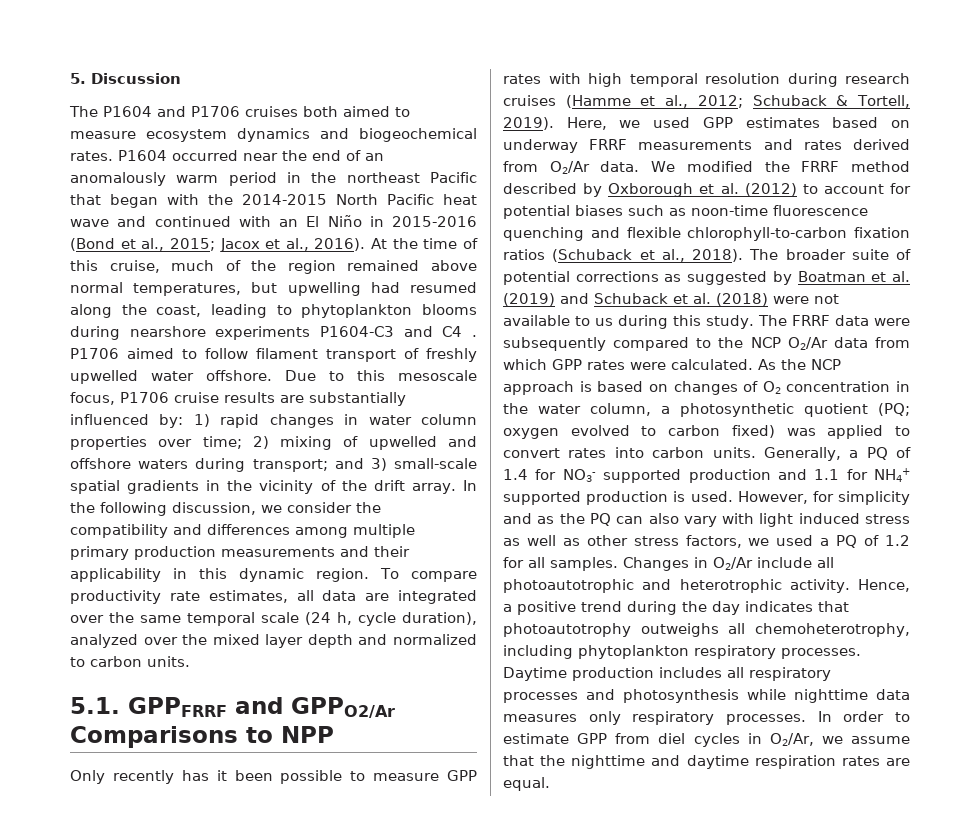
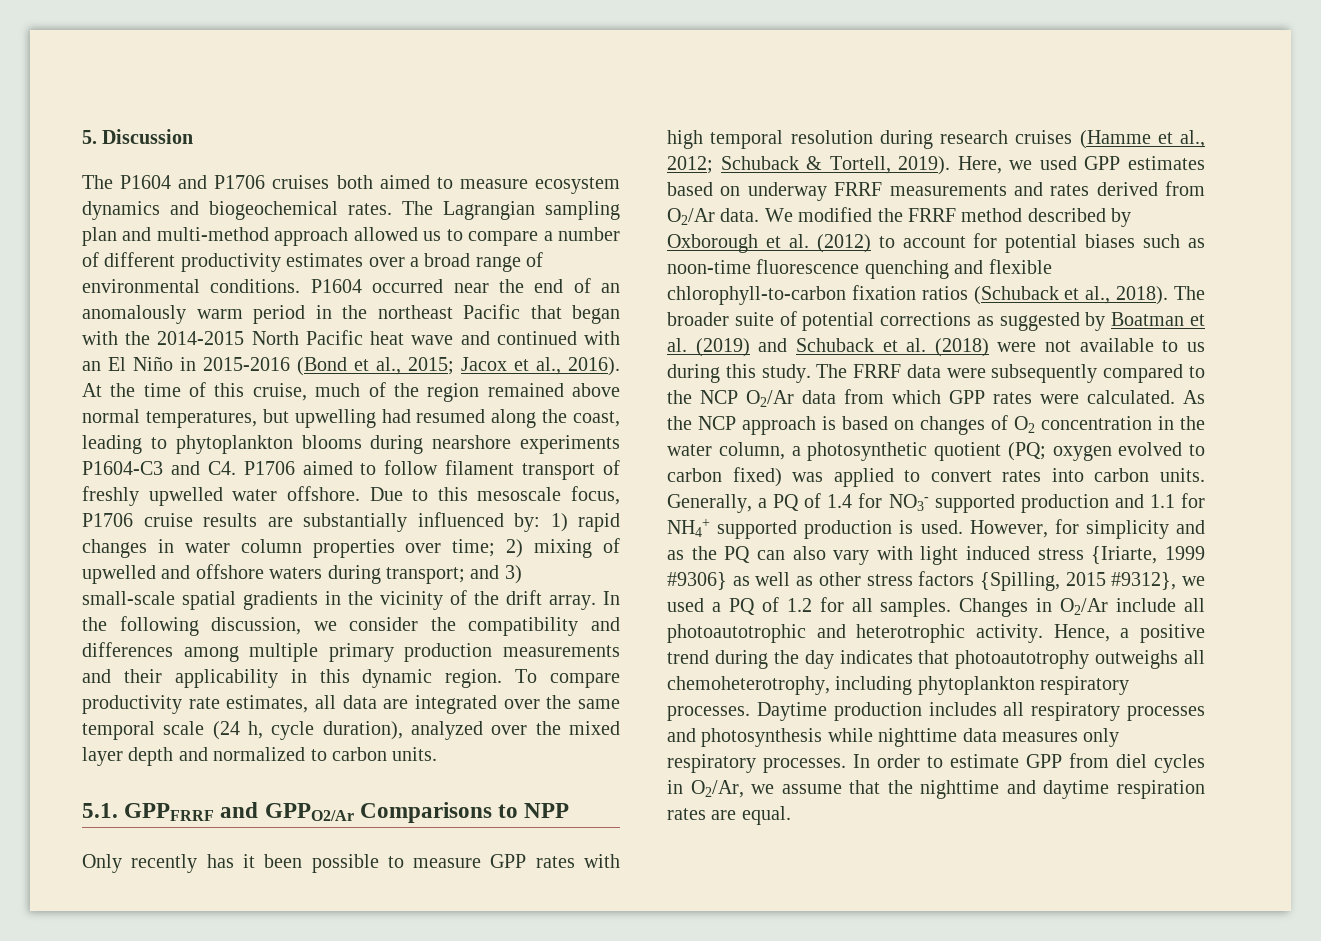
+ The Lagrangian sampling plan and multi-method approach allowed us to compare a number of different productivity estimates over a broad range of environmental conditions.
- At the time of this cruise, much of the region remained above normal temperatures, but upwelling had resumed along the coast, leading to phytoplankton blooms during nearshore experiments P1604-C3 and C4 . P1706 aimed to follow filament transport of freshly upwelled water offshore.
+ At the time of this cruise, much of the region remained above normal temperatures, but upwelling had resumed along the coast, leading to phytoplankton blooms during nearshore experiments P1604-C3 and C4. P1706 aimed to follow filament transport of freshly upwelled water offshore.
- However, for simplicity and as the PQ can also vary with light induced stress as well as other stress factors, we used a PQ of 1.2 for all samples.
+ However, for simplicity and as the PQ can also vary with light induced stress {Iriarte, 1999 #9306} as well as other stress factors {Spilling, 2015 #9312}, we used a PQ of 1.2 for all samples.

